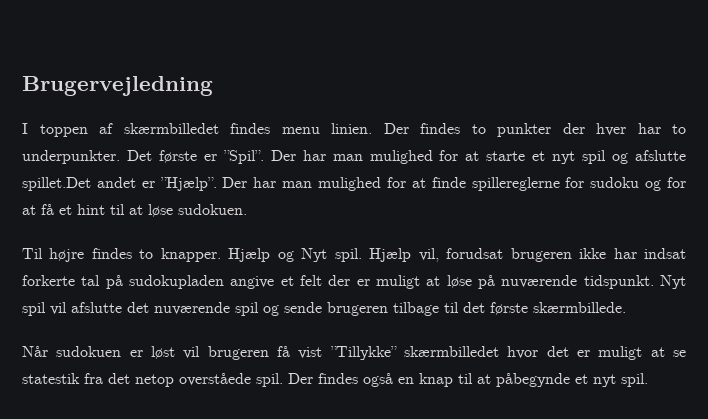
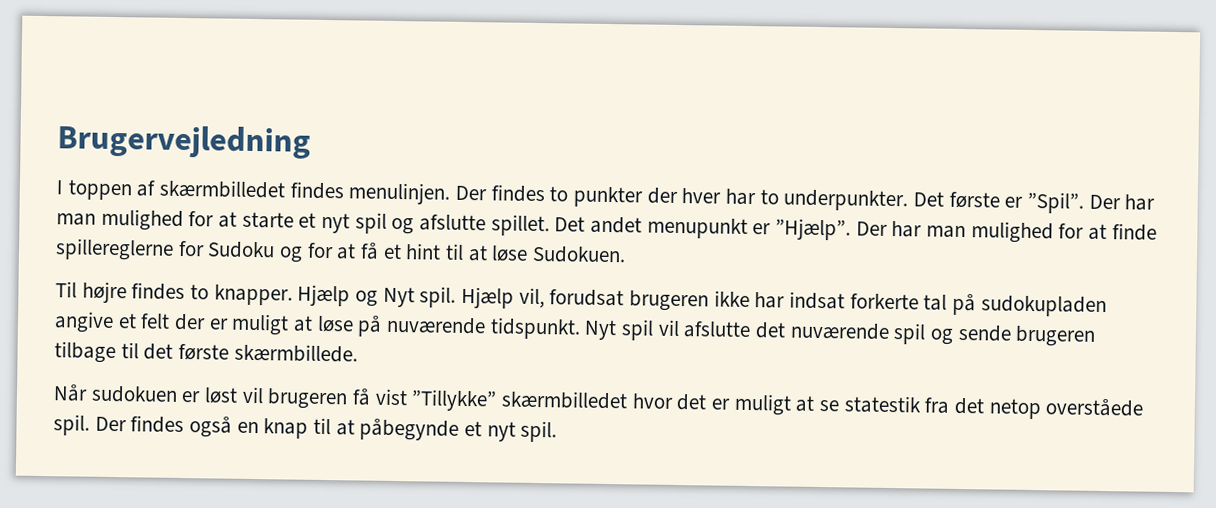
- I toppen af skærmbilledet findes menu linien.
+ I toppen af skærmbilledet findes menulinjen.
- Der har man mulighed for at starte et nyt spil og afslutte spillet.Det andet er ”Hjælp”.
+ Der har man mulighed for at starte et nyt spil og afslutte spillet. Det andet menupunkt er ”Hjælp”.
- Der har man mulighed for at finde spillereglerne for sudoku og for at få et hint til at løse sudokuen.
+ Der har man mulighed for at finde spillereglerne for Sudoku og for at få et hint til at løse Sudokuen.

